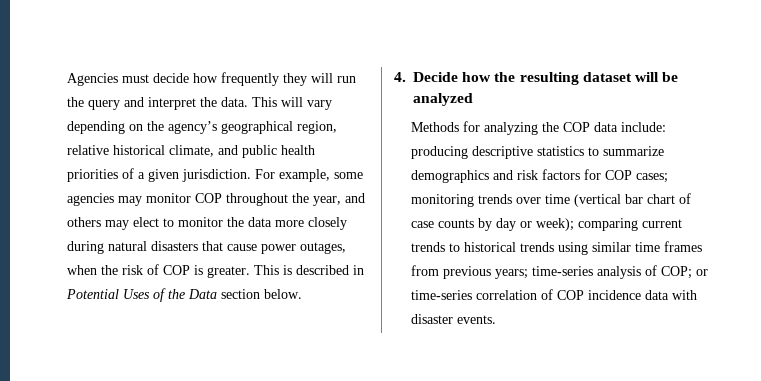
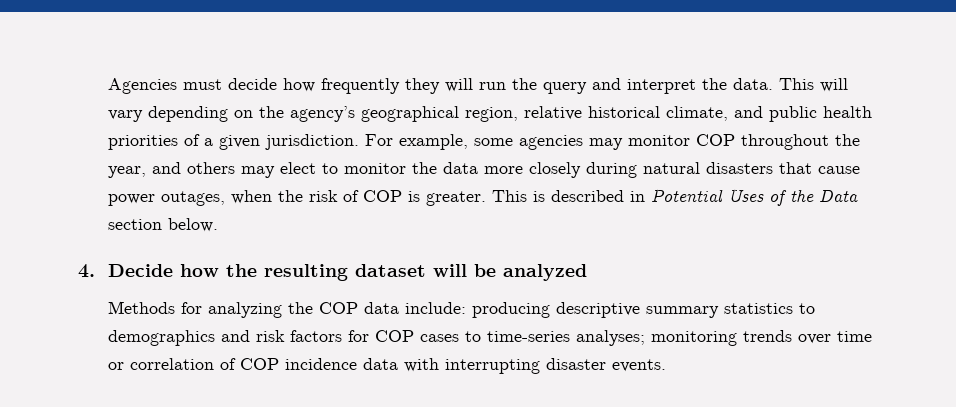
- Methods for analyzing the COP data include: producing descriptive statistics to summarize demographics and risk factors for COP cases; monitoring trends over time (vertical bar chart of case counts by day or week); comparing current trends to historical trends using similar time frames from previous years; time-series analysis of COP; or time-series correlation of COP incidence data with disaster events.
+ Methods for analyzing the COP data include: producing descriptive summary statistics to demographics and risk factors for COP cases to time-series analyses; monitoring trends over time or correlation of COP incidence data with interrupting disaster events.

